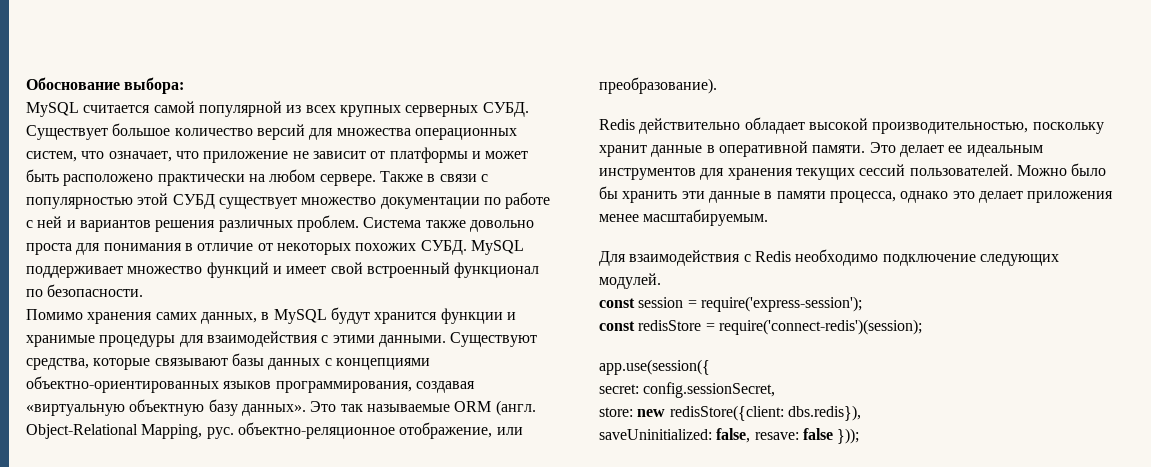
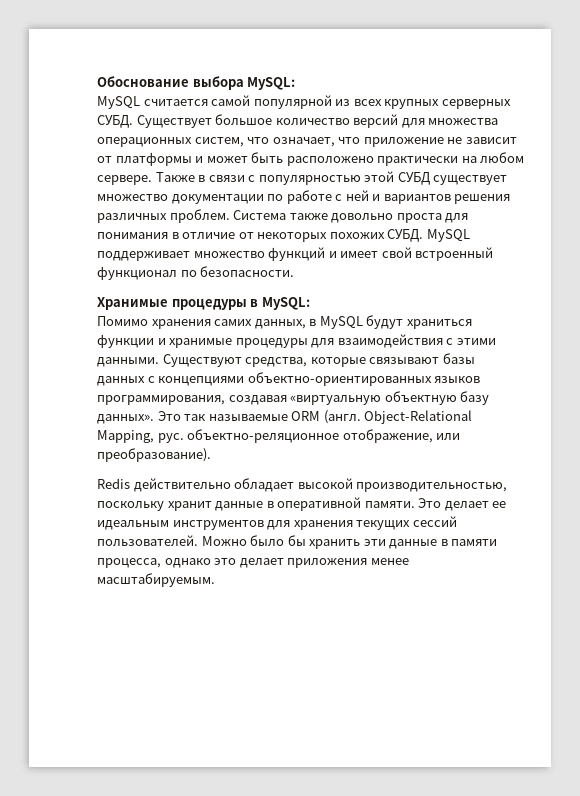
- Обоснование выбора:
+ Обоснование выбора MySQL:
+ Хранимые процедуры в MySQL:
- Помимо хранения самих данных, в MySQL будут хранится функции и хранимые процедуры для взаимодействия с этими данными.
+ Помимо хранения самих данных, в MySQL будут храниться функции и хранимые процедуры для взаимодействия с этими данными.
- Для взаимодействия с Redis необходимо подключение следующих модулей.
- const session = require('express-session');
- const redisStore = require('connect-redis')(session);
- app.use(session({
- secret: config.sessionSecret,
- store: new redisStore({client: dbs.redis}),
- saveUninitialized: false, resave: false }));

